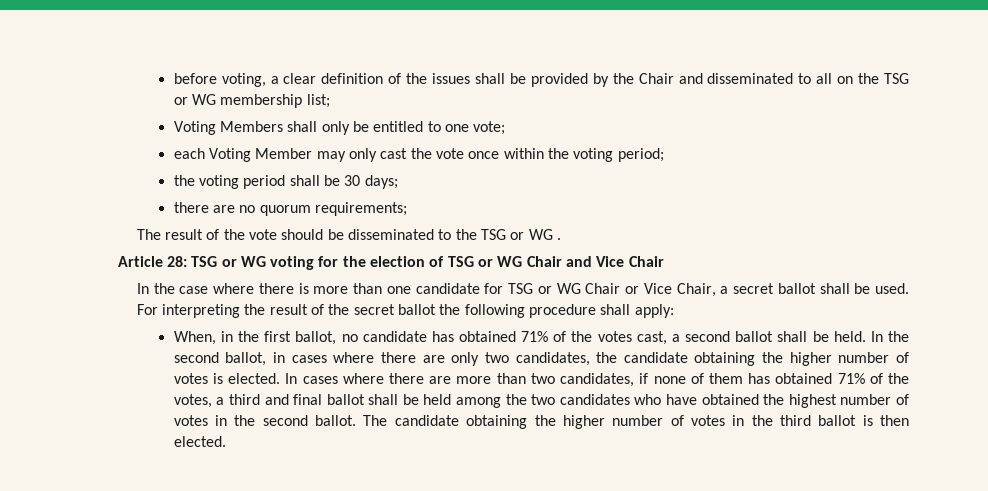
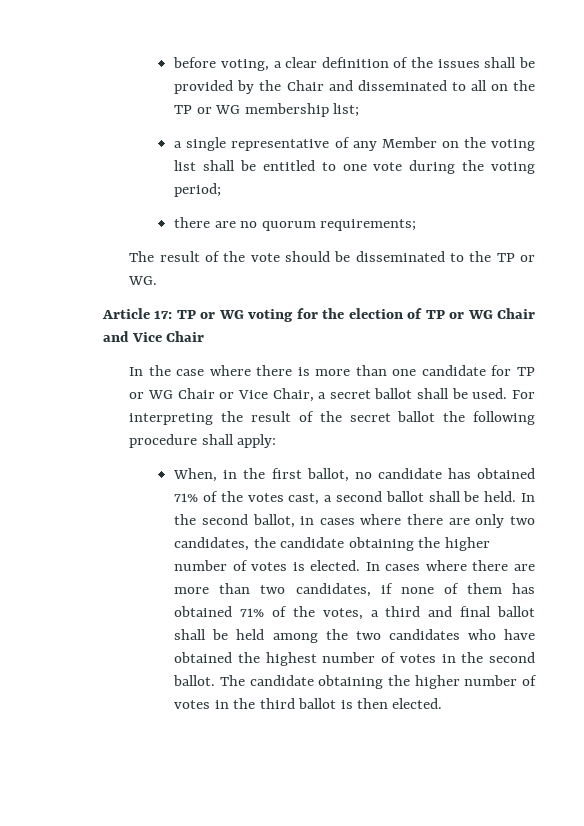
- before voting, a clear definition of the issues shall be provided by the Chair and disseminated to all on the TSG or WG membership list;
+ before voting, a clear definition of the issues shall be provided by the Chair and disseminated to all on the TP or WG membership list;
- Voting Members shall only be entitled to one vote;
- each Voting Member may only cast the vote once within the voting period;
- the voting period shall be 30 days;
+ a single representative of any Member on the voting list shall be entitled to one vote during the voting period;
- The result of the vote should be disseminated to the TSG or WG .
+ The result of the vote should be disseminated to the TP or WG.
- Article 28: TSG or WG voting for the election of TSG or WG Chair and Vice Chair
+ Article 17: TP or WG voting for the election of TP or WG Chair and Vice Chair
- In the case where there is more than one candidate for TSG or WG Chair or Vice Chair, a secret ballot shall be used.
+ In the case where there is more than one candidate for TP or WG Chair or Vice Chair, a secret ballot shall be used.

